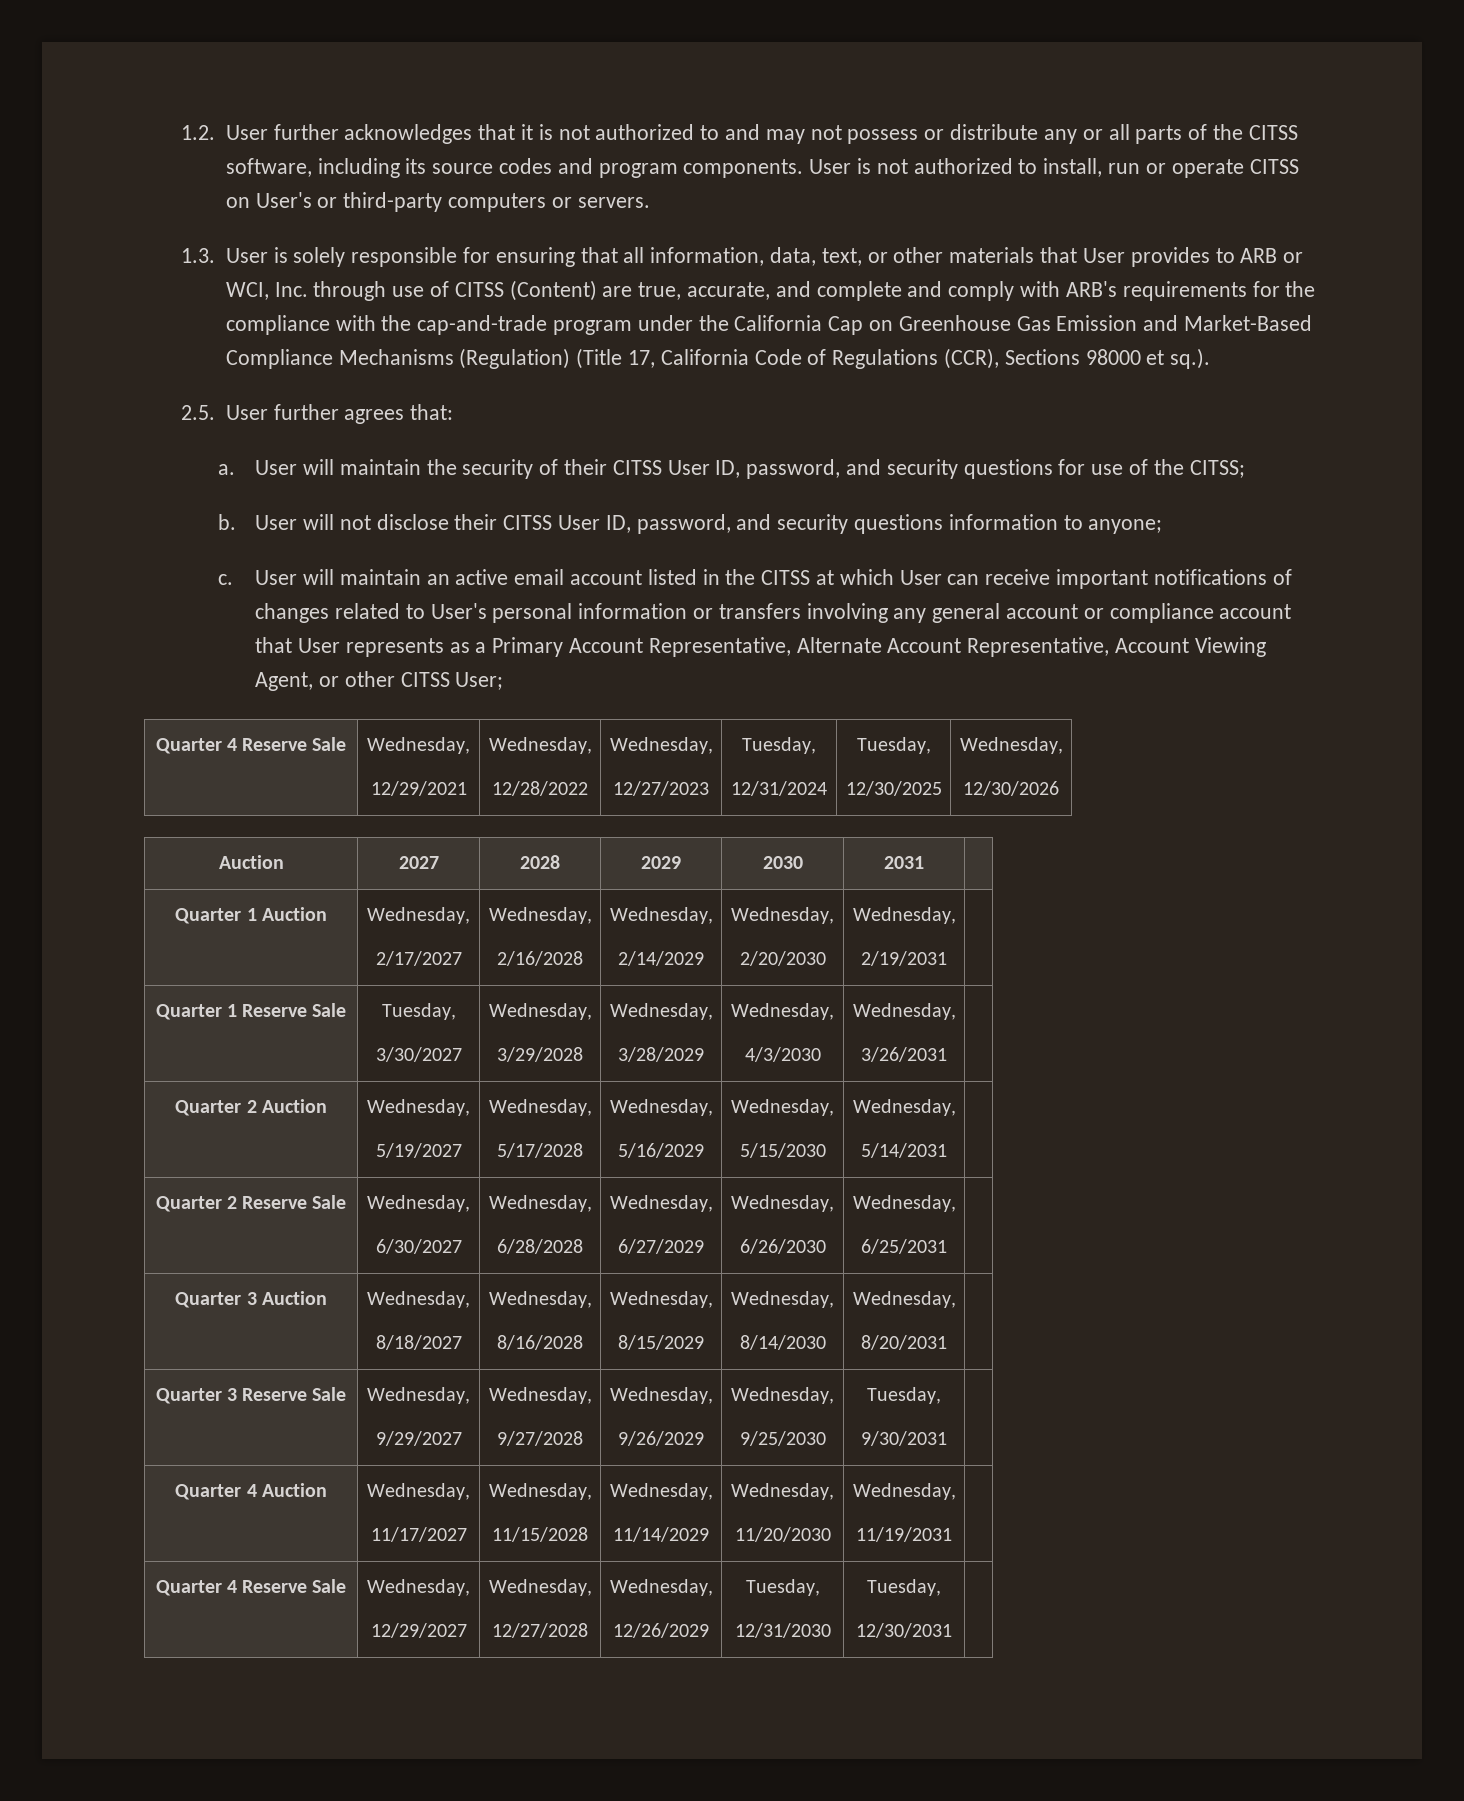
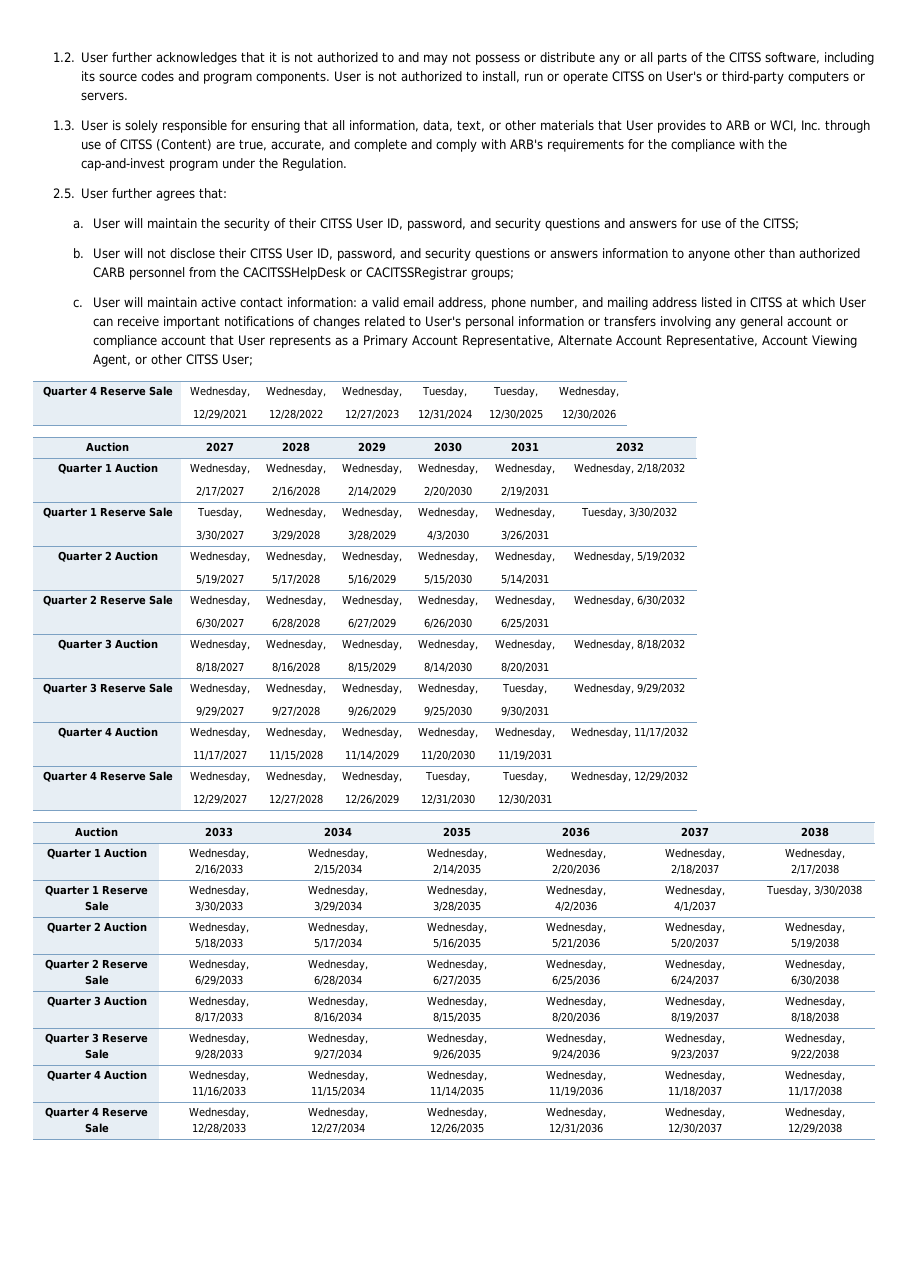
- 1.3. User is solely responsible for ensuring that all information, data, text, or other materials that User provides to ARB or WCI, Inc. through use of CITSS (Content) are true, accurate, and complete and comply with ARB's requirements for the compliance with the cap-and-trade program under the California Cap on Greenhouse Gas Emission and Market-Based Compliance Mechanisms (Regulation) (Title 17, California Code of Regulations (CCR), Sections 98000 et sq.).
+ 1.3. User is solely responsible for ensuring that all information, data, text, or other materials that User provides to ARB or WCI, Inc. through use of CITSS (Content) are true, accurate, and complete and comply with ARB's requirements for the compliance with the cap-and-invest program under the Regulation.
- User will maintain the security of their CITSS User ID, password, and security questions for use of the CITSS;
+ User will maintain the security of their CITSS User ID, password, and security questions and answers for use of the CITSS;
- User will not disclose their CITSS User ID, password, and security questions information to anyone;
- c. User will maintain an active email account listed in the CITSS at which User can receive important notifications of changes related to User's personal information or transfers involving any general account or compliance account that User represents as a Primary Account Representative, Alternate Account Representative, Account Viewing Agent, or other CITSS User;
+ User will not disclose their CITSS User ID, password, and security questions or answers information to anyone other than authorized CARB personnel from the CACITSSHelpDesk or CACITSSRegistrar groups;
+ c. User will maintain active contact information: a valid email address, phone number, and mailing address listed in CITSS at which User can receive important notifications of changes related to User's personal information or transfers involving any general account or compliance account that User represents as a Primary Account Representative, Alternate Account Representative, Account Viewing Agent, or other CITSS User;
- Auction | 2027 | 2028 | 2029 | 2030 | 2031 |
+ Auction | 2027 | 2028 | 2029 | 2030 | 2031 | 2032
  Quarter 1 Auction | Wednesday,
  2/17/2027 | Wednesday,
  2/16/2028 | Wednesday,
  2/14/2029 | Wednesday,
  2/20/2030 | Wednesday,
- 2/19/2031 |
+ 2/19/2031 | Wednesday, 2/18/2032
  Quarter 1 Reserve Sale | Tuesday,
  3/30/2027 | Wednesday,
  3/29/2028 | Wednesday,
  3/28/2029 | Wednesday,
  4/3/2030 | Wednesday,
- 3/26/2031 |
+ 3/26/2031 | Tuesday, 3/30/2032
  Quarter 2 Auction | Wednesday,
  5/19/2027 | Wednesday,
  5/17/2028 | Wednesday,
  5/16/2029 | Wednesday,
  5/15/2030 | Wednesday,
- 5/14/2031 |
+ 5/14/2031 | Wednesday, 5/19/2032
  Quarter 2 Reserve Sale | Wednesday,
  6/30/2027 | Wednesday,
  6/28/2028 | Wednesday,
  6/27/2029 | Wednesday,
  6/26/2030 | Wednesday,
- 6/25/2031 |
+ 6/25/2031 | Wednesday, 6/30/2032
  Quarter 3 Auction | Wednesday,
  8/18/2027 | Wednesday,
  8/16/2028 | Wednesday,
  8/15/2029 | Wednesday,
  8/14/2030 | Wednesday,
- 8/20/2031 |
+ 8/20/2031 | Wednesday, 8/18/2032
  Quarter 3 Reserve Sale | Wednesday,
  9/29/2027 | Wednesday,
  9/27/2028 | Wednesday,
  9/26/2029 | Wednesday,
  9/25/2030 | Tuesday,
- 9/30/2031 |
+ 9/30/2031 | Wednesday, 9/29/2032
  Quarter 4 Auction | Wednesday,
  11/17/2027 | Wednesday,
  11/15/2028 | Wednesday,
  11/14/2029 | Wednesday,
  11/20/2030 | Wednesday,
- 11/19/2031 |
+ 11/19/2031 | Wednesday, 11/17/2032
  Quarter 4 Reserve Sale | Wednesday,
  12/29/2027 | Wednesday,
  12/27/2028 | Wednesday,
  12/26/2029 | Tuesday,
  12/31/2030 | Tuesday,
- 12/30/2031 |
+ 12/30/2031 | Wednesday, 12/29/2032
+ Auction | 2033 | 2034 | 2035 | 2036 | 2037 | 2038
+ Quarter 1 Auction | Wednesday, 2/16/2033 | Wednesday, 2/15/2034 | Wednesday, 2/14/2035 | Wednesday, 2/20/2036 | Wednesday, 2/18/2037 | Wednesday, 2/17/2038
+ Quarter 1 Reserve Sale | Wednesday, 3/30/2033 | Wednesday, 3/29/2034 | Wednesday, 3/28/2035 | Wednesday, 4/2/2036 | Wednesday, 4/1/2037 | Tuesday, 3/30/2038
+ Quarter 2 Auction | Wednesday, 5/18/2033 | Wednesday, 5/17/2034 | Wednesday, 5/16/2035 | Wednesday, 5/21/2036 | Wednesday, 5/20/2037 | Wednesday, 5/19/2038
+ Quarter 2 Reserve Sale | Wednesday, 6/29/2033 | Wednesday, 6/28/2034 | Wednesday, 6/27/2035 | Wednesday, 6/25/2036 | Wednesday, 6/24/2037 | Wednesday, 6/30/2038
+ Quarter 3 Auction | Wednesday, 8/17/2033 | Wednesday, 8/16/2034 | Wednesday, 8/15/2035 | Wednesday, 8/20/2036 | Wednesday, 8/19/2037 | Wednesday, 8/18/2038
+ Quarter 3 Reserve Sale | Wednesday, 9/28/2033 | Wednesday, 9/27/2034 | Wednesday, 9/26/2035 | Wednesday, 9/24/2036 | Wednesday, 9/23/2037 | Wednesday, 9/22/2038
+ Quarter 4 Auction | Wednesday, 11/16/2033 | Wednesday, 11/15/2034 | Wednesday, 11/14/2035 | Wednesday, 11/19/2036 | Wednesday, 11/18/2037 | Wednesday, 11/17/2038
+ Quarter 4 Reserve Sale | Wednesday, 12/28/2033 | Wednesday, 12/27/2034 | Wednesday, 12/26/2035 | Wednesday, 12/31/2036 | Wednesday, 12/30/2037 | Wednesday, 12/29/2038

